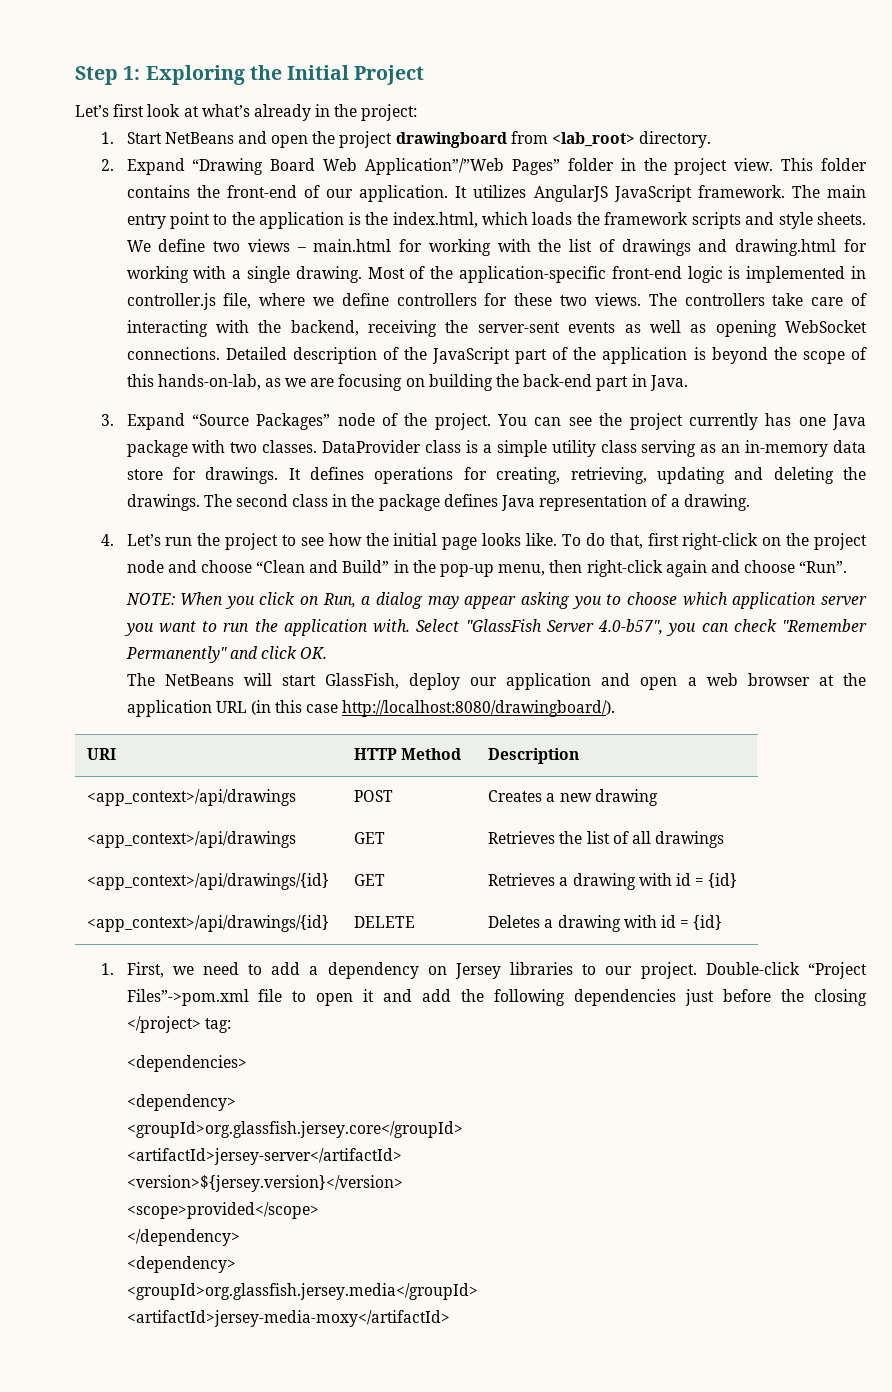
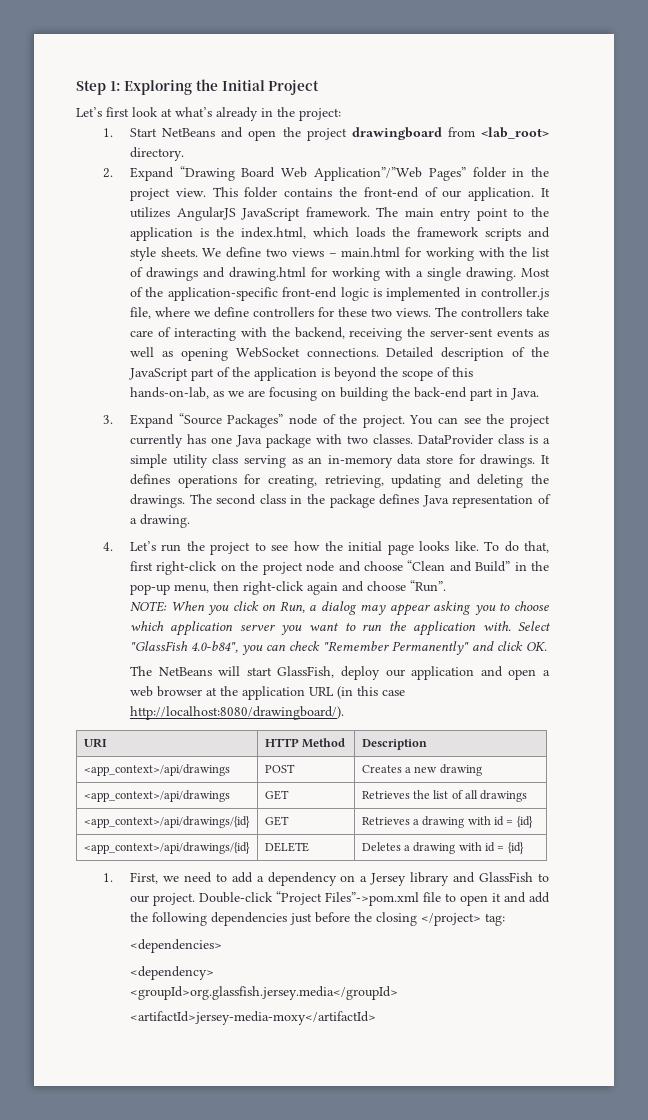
- Select "GlassFish Server 4.0-b57", you can check "Remember Permanently" and click OK.
+ Select "GlassFish 4.0-b84", you can check "Remember Permanently" and click OK.
- 1. First, we need to add a dependency on Jersey libraries to our project.
+ 1. First, we need to add a dependency on a Jersey library and GlassFish to our project.
- <groupId>org.glassfish.jersey.core</groupId>
- <artifactId>jersey-server</artifactId>
- <version>${jersey.version}</version>
- <scope>provided</scope>
- </dependency>
- <dependency>

